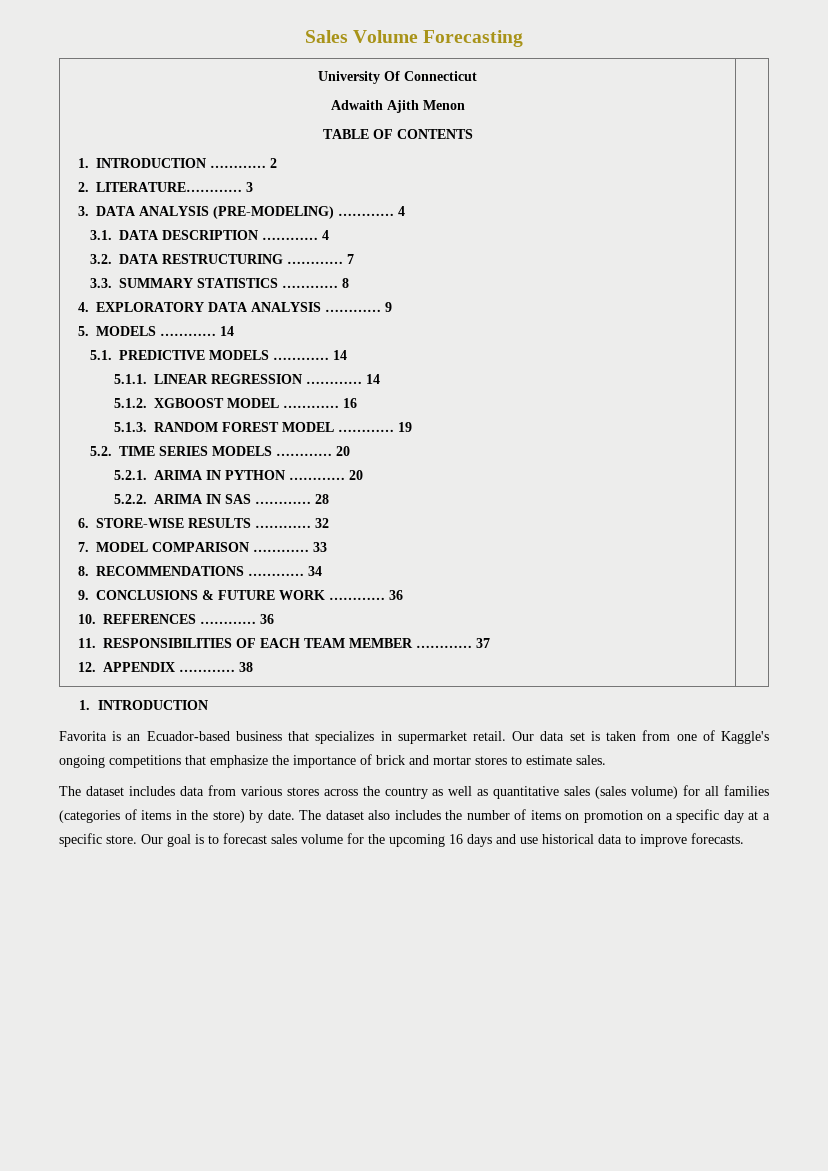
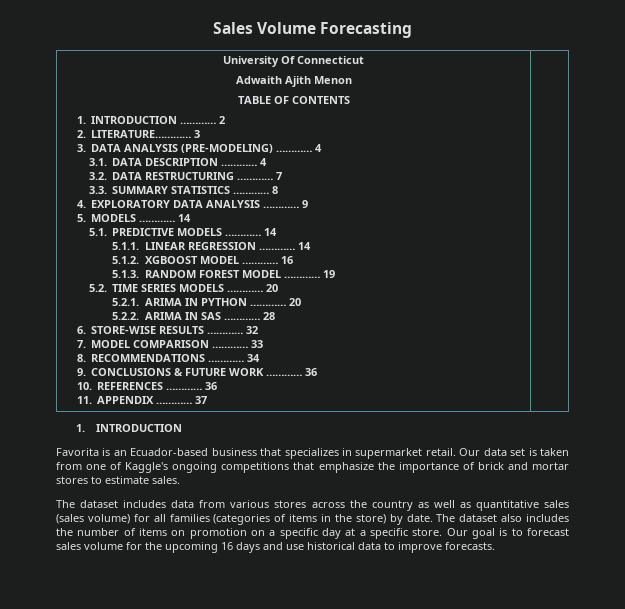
- 11. RESPONSIBILITIES OF EACH TEAM MEMBER ………… 37
- 12. APPENDIX ………… 38
+ 11. APPENDIX ………… 37

